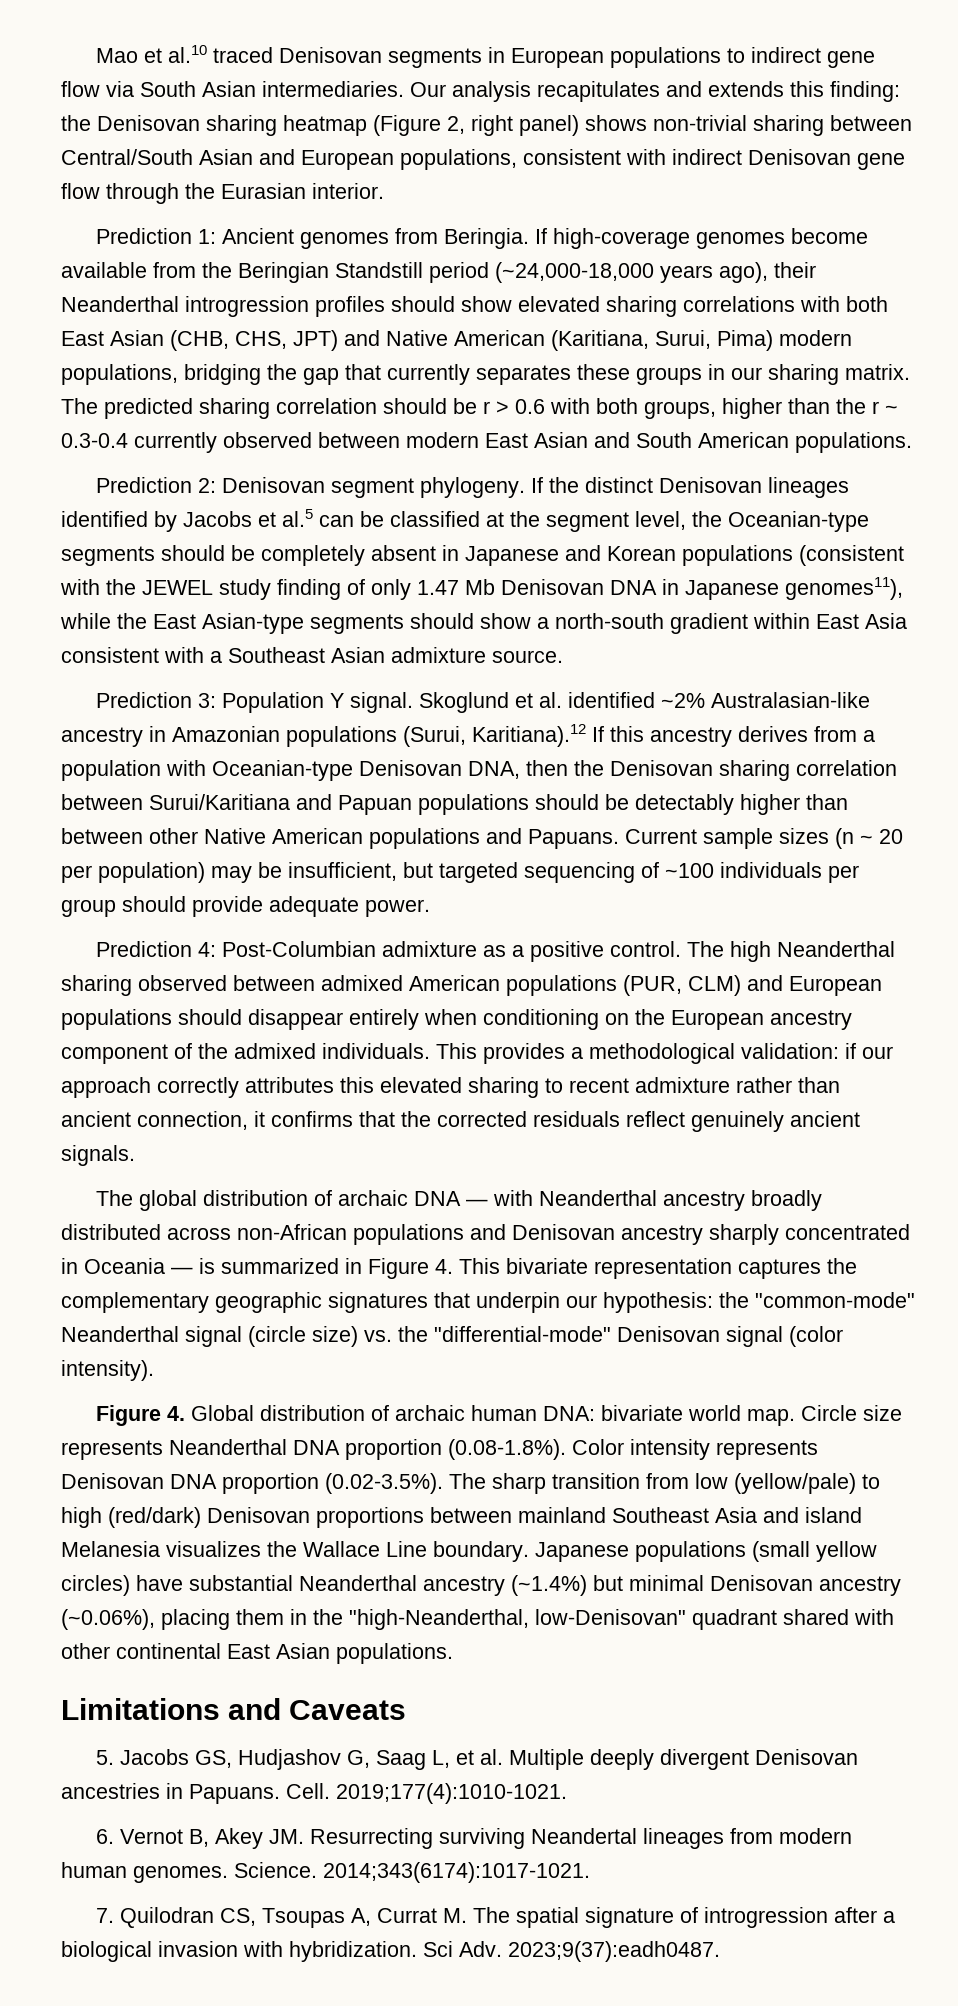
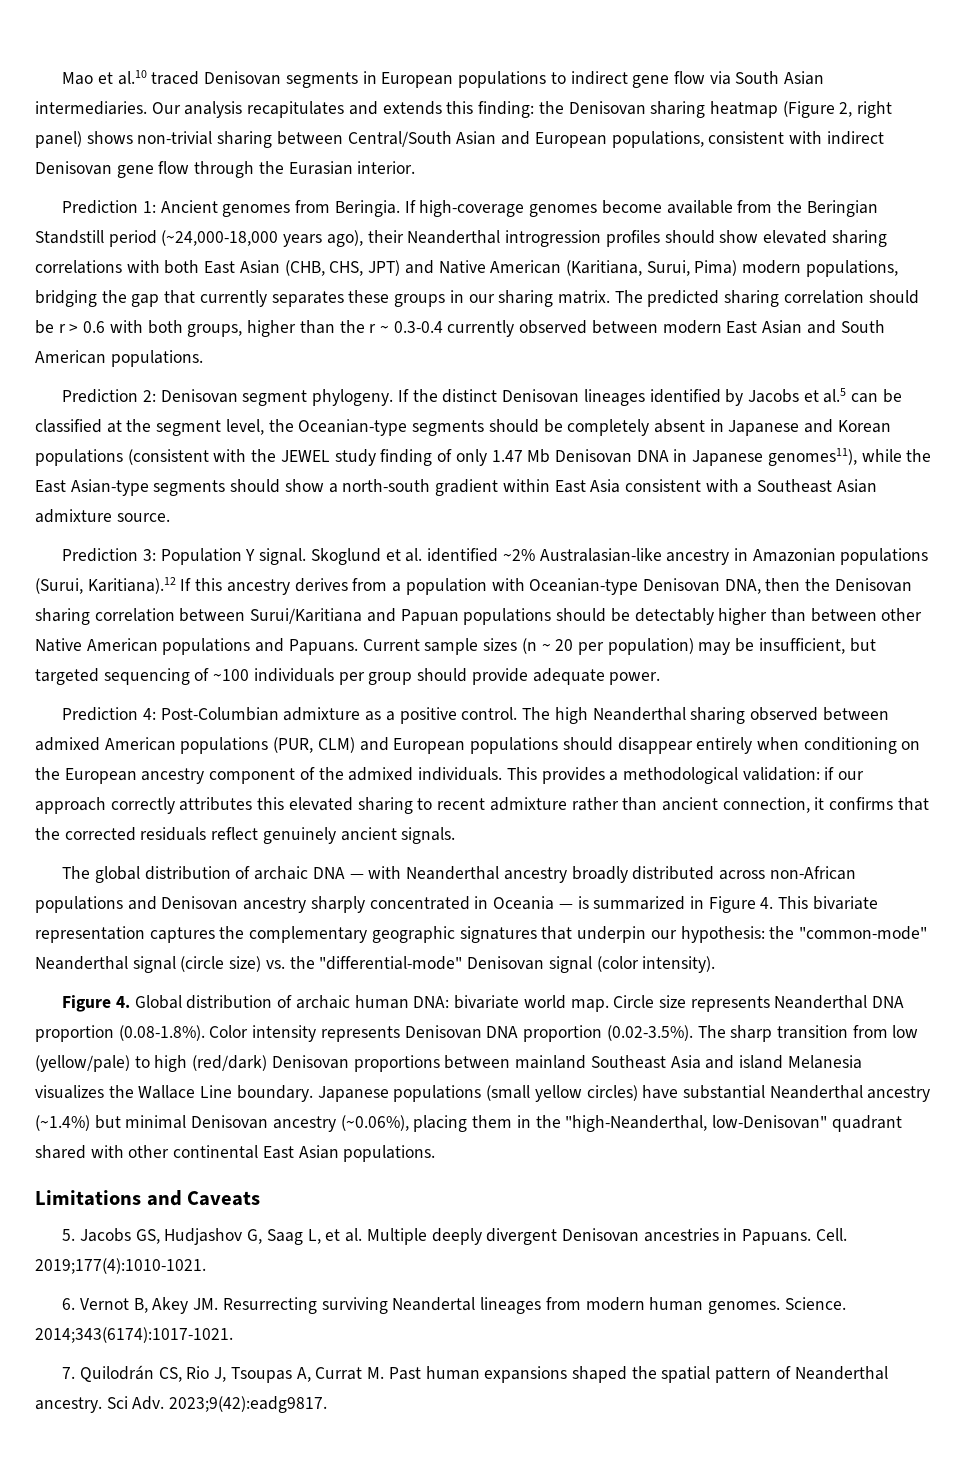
- 7. Quilodran CS, Tsoupas A, Currat M. The spatial signature of introgression after a biological invasion with hybridization.
+ 7. Quilodrán CS, Rio J, Tsoupas A, Currat M. Past human expansions shaped the spatial pattern of Neanderthal ancestry.
- Sci Adv. 2023;9(37):eadh0487.
+ Sci Adv. 2023;9(42):eadg9817.

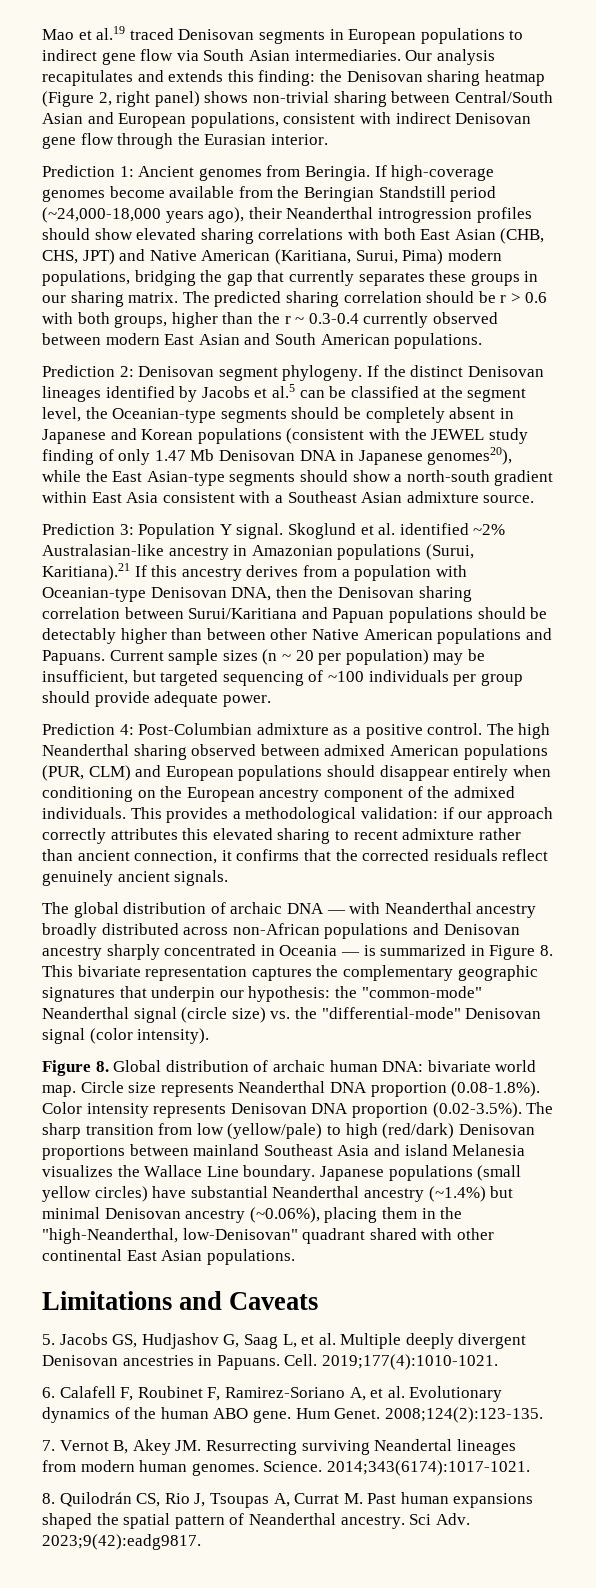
- Mao et al.10 traced Denisovan segments in European populations to indirect gene flow via South Asian intermediaries.
+ Mao et al.19 traced Denisovan segments in European populations to indirect gene flow via South Asian intermediaries.
- If the distinct Denisovan lineages identified by Jacobs et al.5 can be classified at the segment level, the Oceanian-type segments should be completely absent in Japanese and Korean populations (consistent with the JEWEL study finding of only 1.47 Mb Denisovan DNA in Japanese genomes11), while the East Asian-type segments should show a north-south gradient within East Asia consistent with a Southeast Asian admixture source.
+ If the distinct Denisovan lineages identified by Jacobs et al.5 can be classified at the segment level, the Oceanian-type segments should be completely absent in Japanese and Korean populations (consistent with the JEWEL study finding of only 1.47 Mb Denisovan DNA in Japanese genomes20), while the East Asian-type segments should show a north-south gradient within East Asia consistent with a Southeast Asian admixture source.
- Skoglund et al. identified ~2% Australasian-like ancestry in Amazonian populations (Surui, Karitiana).12 If this ancestry derives from a population with Oceanian-type Denisovan DNA, then the Denisovan sharing correlation between Surui/Karitiana and Papuan populations should be detectably higher than between other Native American populations and Papuans.
+ Skoglund et al. identified ~2% Australasian-like ancestry in Amazonian populations (Surui, Karitiana).21 If this ancestry derives from a population with Oceanian-type Denisovan DNA, then the Denisovan sharing correlation between Surui/Karitiana and Papuan populations should be detectably higher than between other Native American populations and Papuans.
- The global distribution of archaic DNA — with Neanderthal ancestry broadly distributed across non-African populations and Denisovan ancestry sharply concentrated in Oceania — is summarized in Figure 4. This bivariate representation captures the complementary geographic signatures that underpin our hypothesis: the "common-mode" Neanderthal signal (circle size) vs. the "differential-mode" Denisovan signal (color intensity).
+ The global distribution of archaic DNA — with Neanderthal ancestry broadly distributed across non-African populations and Denisovan ancestry sharply concentrated in Oceania — is summarized in Figure 8. This bivariate representation captures the complementary geographic signatures that underpin our hypothesis: the "common-mode" Neanderthal signal (circle size) vs. the "differential-mode" Denisovan signal (color intensity).
- Figure 4. Global distribution of archaic human DNA: bivariate world map.
+ Figure 8. Global distribution of archaic human DNA: bivariate world map.
- 6. Vernot B, Akey JM. Resurrecting surviving Neandertal lineages from modern human genomes.
+ 6. Calafell F, Roubinet F, Ramirez-Soriano A, et al. Evolutionary dynamics of the human ABO gene. Hum Genet. 2008;124(2):123-135.
+ 7. Vernot B, Akey JM. Resurrecting surviving Neandertal lineages from modern human genomes.
- 7. Quilodrán CS, Rio J, Tsoupas A, Currat M. Past human expansions shaped the spatial pattern of Neanderthal ancestry.
+ 8. Quilodrán CS, Rio J, Tsoupas A, Currat M. Past human expansions shaped the spatial pattern of Neanderthal ancestry.

